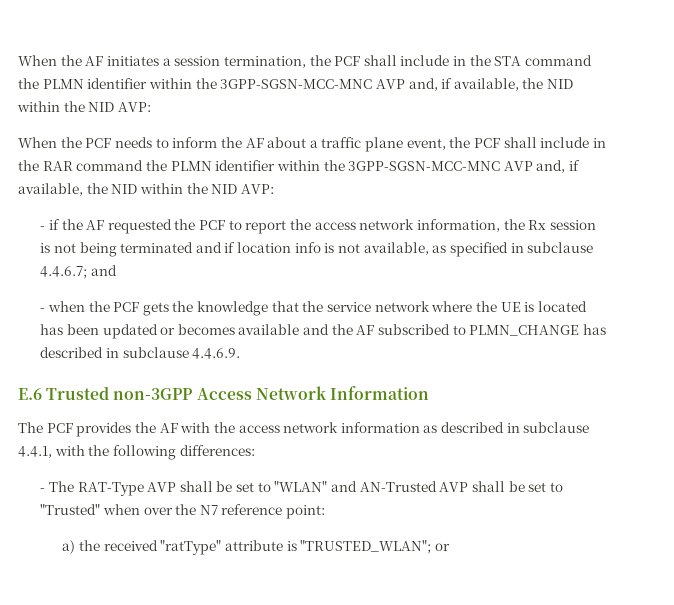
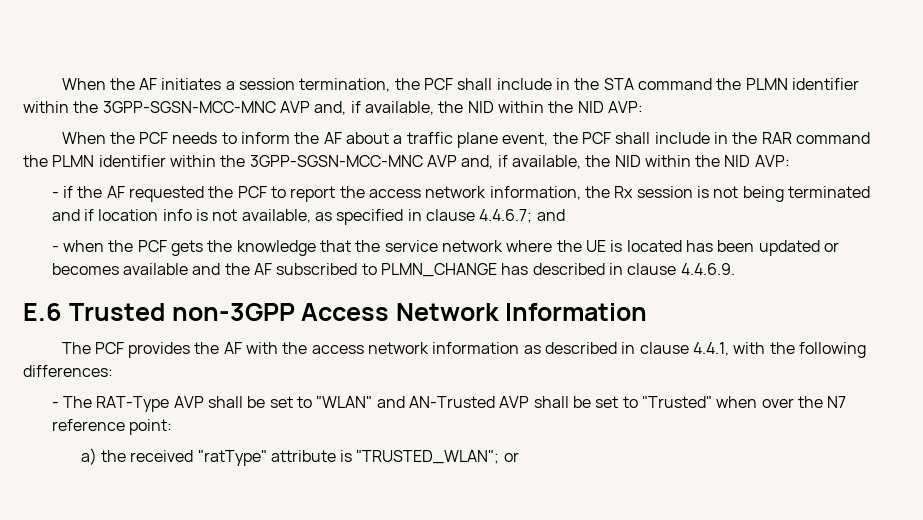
- - if the AF requested the PCF to report the access network information, the Rx session is not being terminated and if location info is not available, as specified in subclause 4.4.6.7; and
+ - if the AF requested the PCF to report the access network information, the Rx session is not being terminated and if location info is not available, as specified in clause 4.4.6.7; and
- - when the PCF gets the knowledge that the service network where the UE is located has been updated or becomes available and the AF subscribed to PLMN_CHANGE has described in subclause 4.4.6.9.
+ - when the PCF gets the knowledge that the service network where the UE is located has been updated or becomes available and the AF subscribed to PLMN_CHANGE has described in clause 4.4.6.9.
- The PCF provides the AF with the access network information as described in subclause 4.4.1, with the following differences:
+ The PCF provides the AF with the access network information as described in clause 4.4.1, with the following differences:

